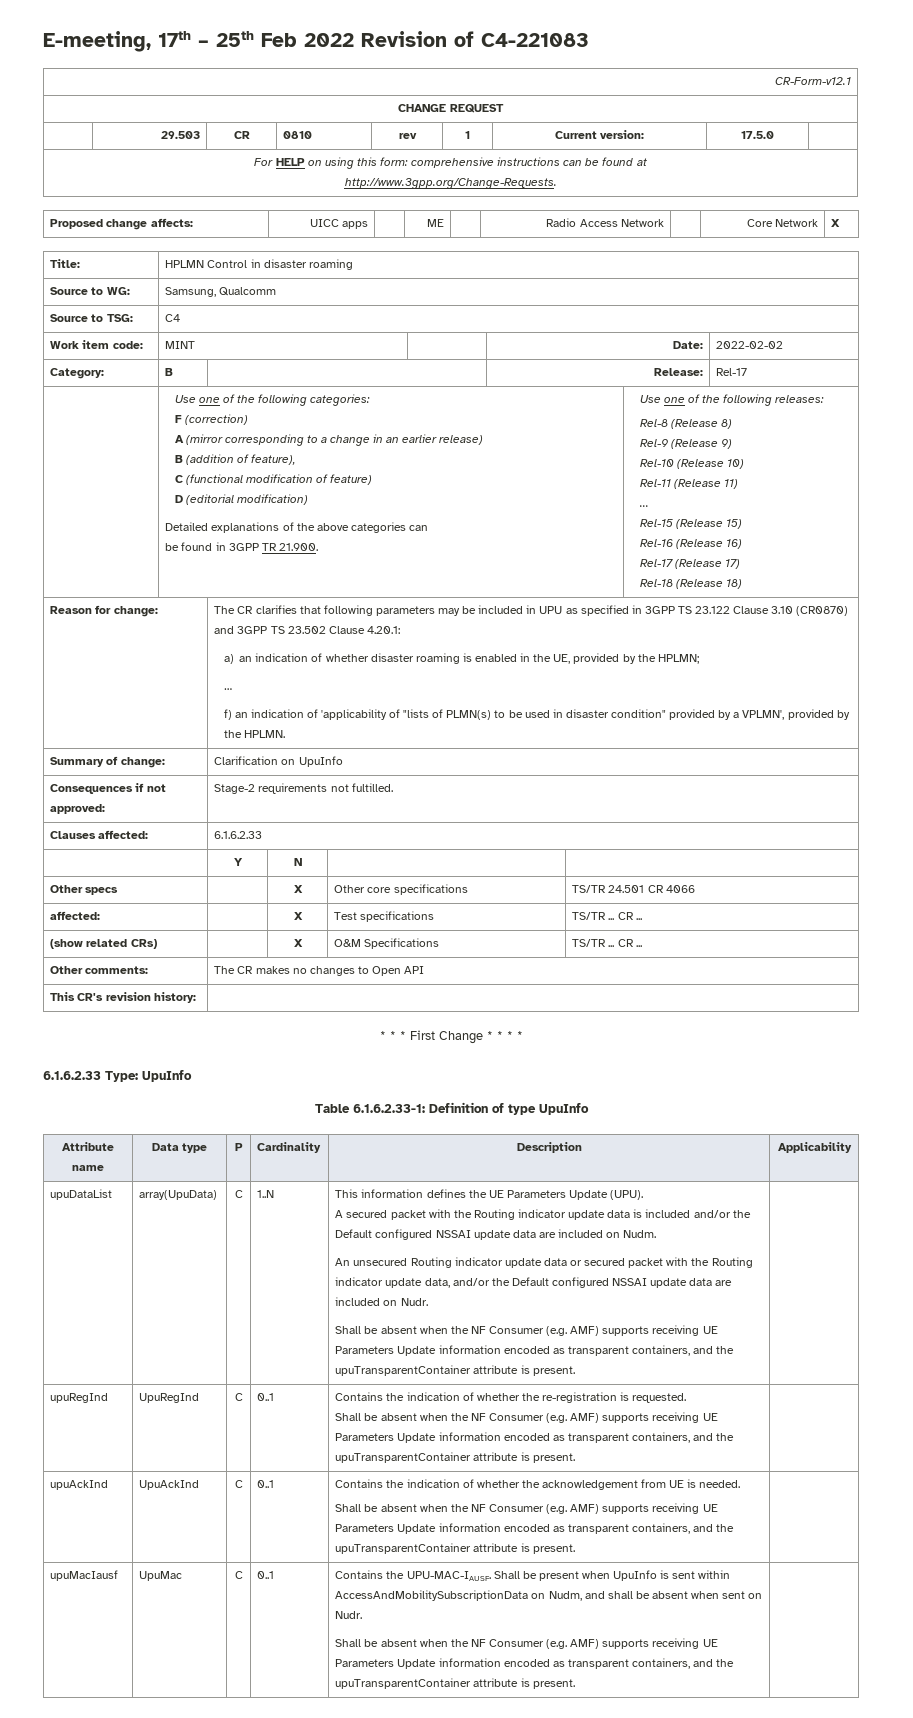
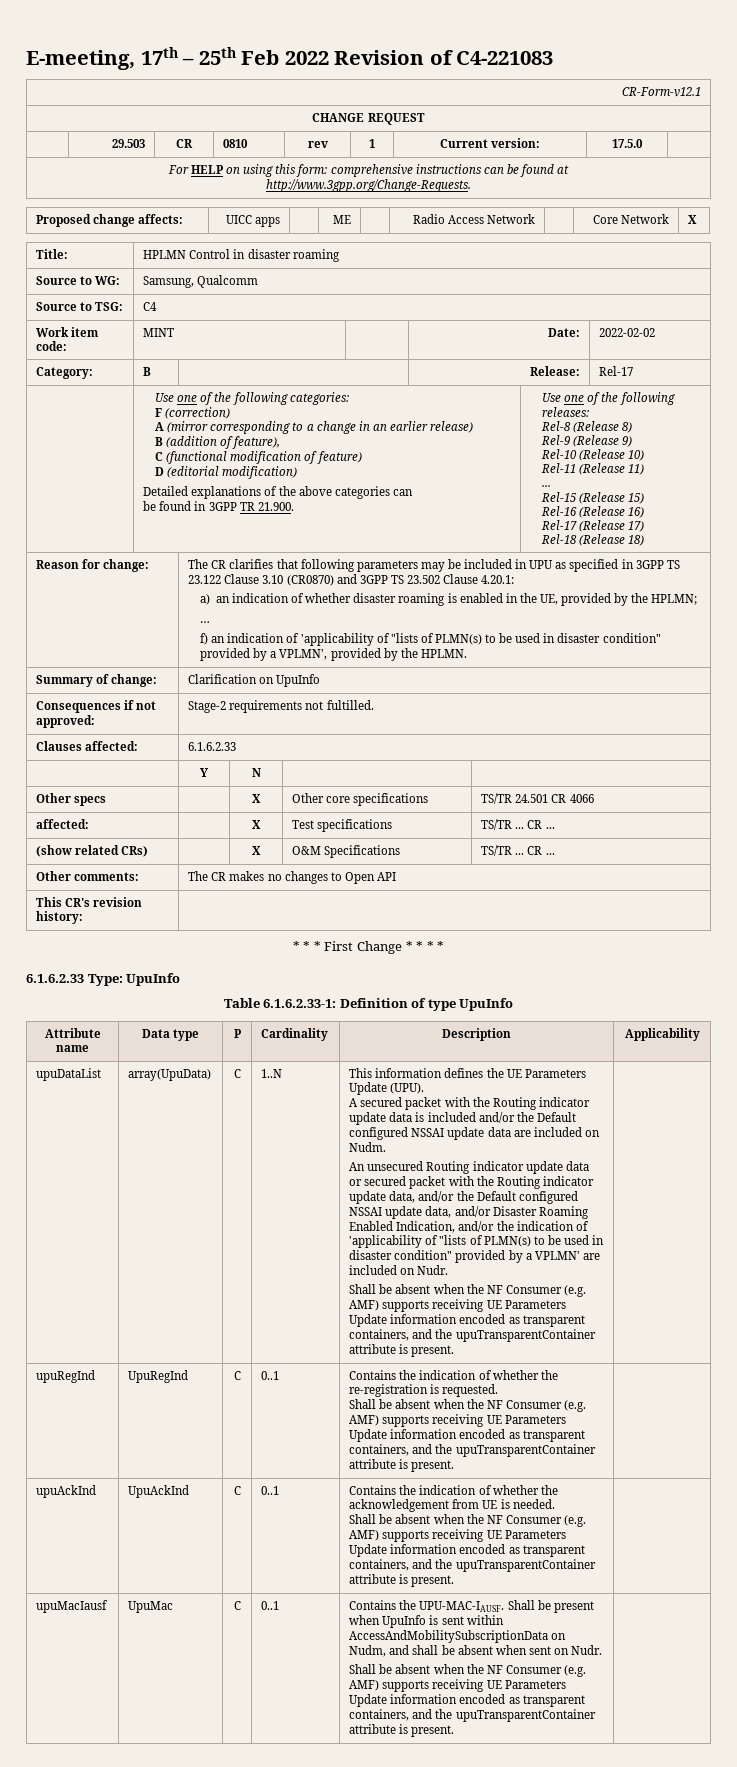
- An unsecured Routing indicator update data or secured packet with the Routing indicator update data, and/or the Default configured NSSAI update data are included on Nudr.
+ An unsecured Routing indicator update data or secured packet with the Routing indicator update data, and/or the Default configured NSSAI update data, and/or Disaster Roaming Enabled Indication, and/or the indication of 'applicability of "lists of PLMN(s) to be used in disaster condition" provided by a VPLMN' are included on Nudr.

